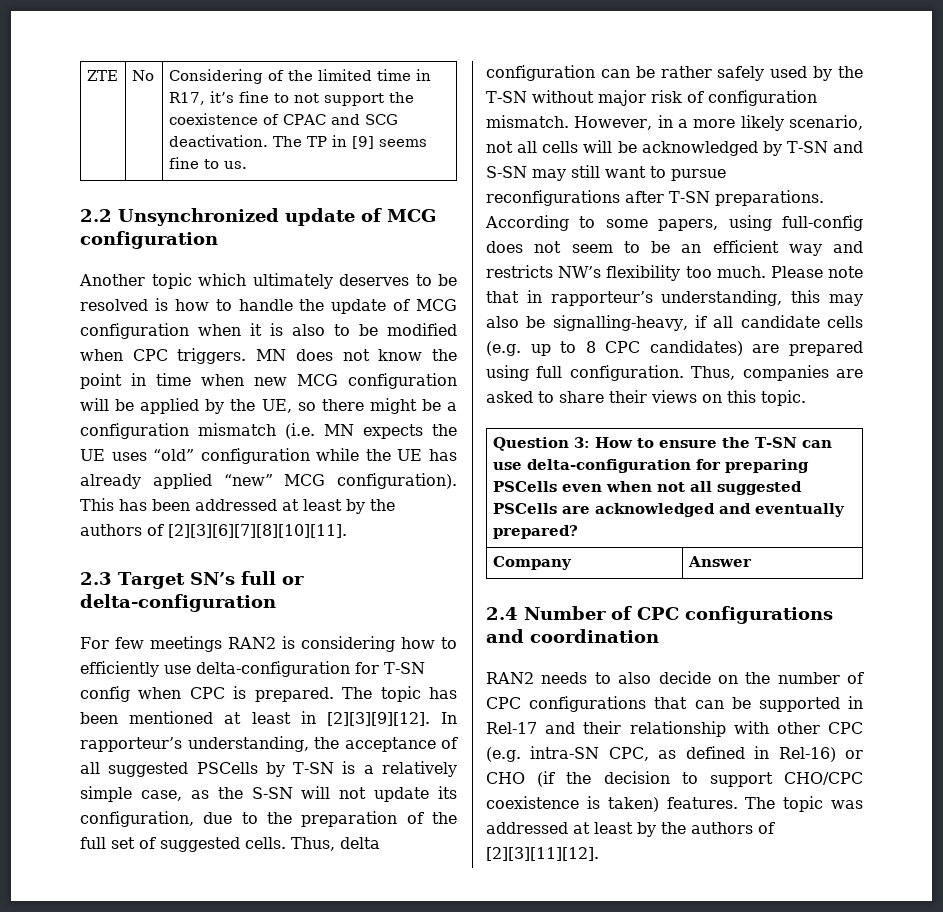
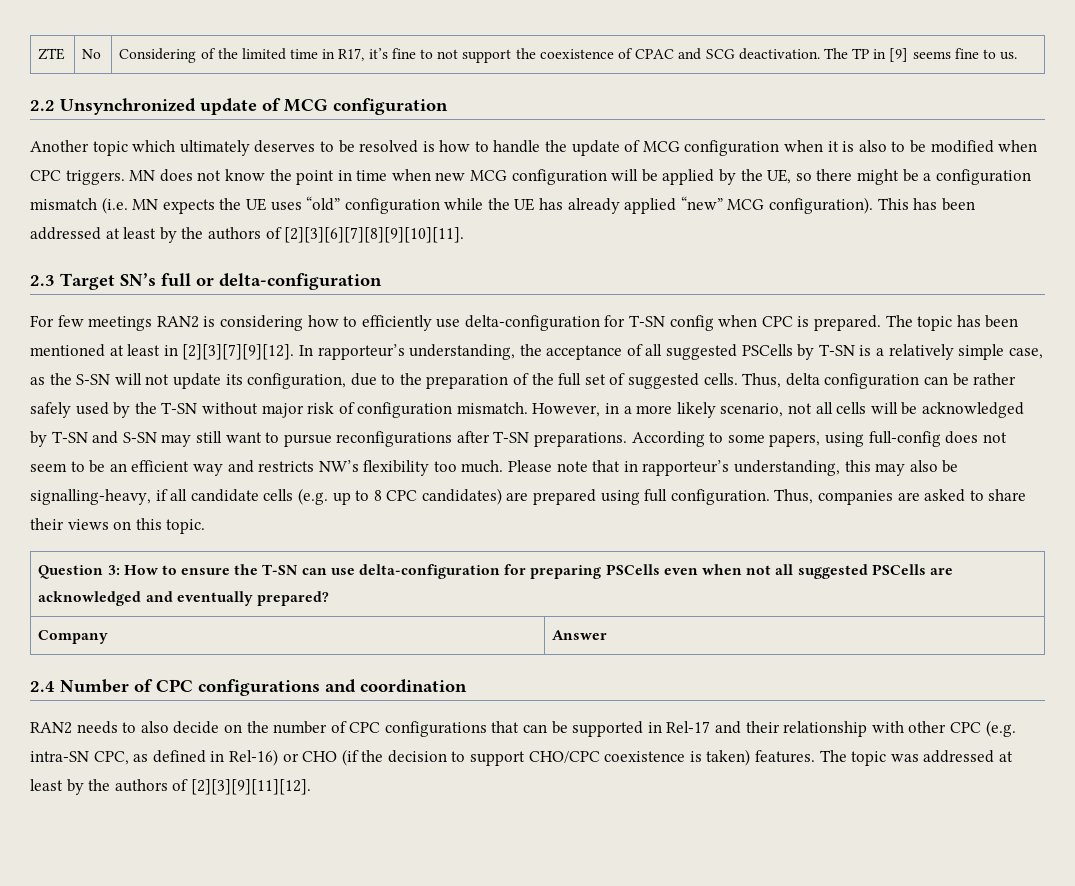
- This has been addressed at least by the authors of [2][3][6][7][8][10][11].
+ This has been addressed at least by the authors of [2][3][6][7][8][9][10][11].
- The topic has been mentioned at least in [2][3][9][12].
+ The topic has been mentioned at least in [2][3][7][9][12].
- The topic was addressed at least by the authors of [2][3][11][12].
+ The topic was addressed at least by the authors of [2][3][9][11][12].

